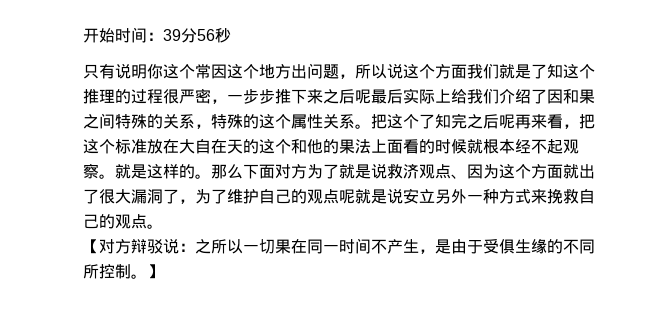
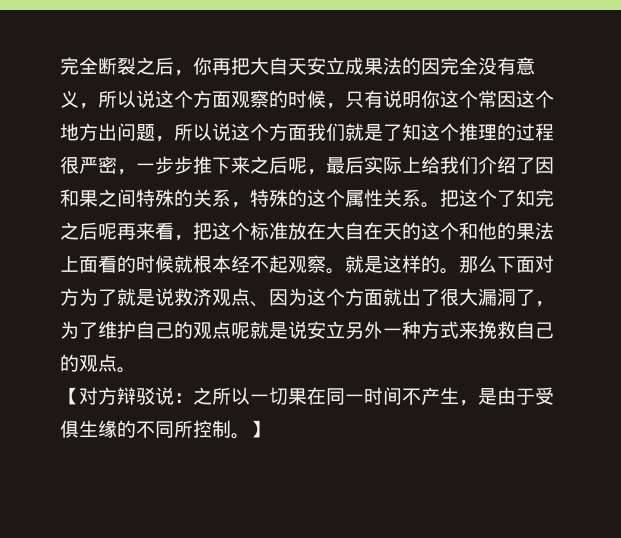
- 开始时间：39分56秒
- 只有说明你这个常因这个地方出问题，所以说这个方面我们就是了知这个推理的过程很严密，一步步推下来之后呢最后实际上给我们介绍了因和果之间特殊的关系，特殊的这个属性关系。
+ 完全断裂之后，你再把大自天安立成果法的因完全没有意义，所以说这个方面观察的时候，只有说明你这个常因这个地方出问题，所以说这个方面我们就是了知这个推理的过程很严密，一步步推下来之后呢，最后实际上给我们介绍了因和果之间特殊的关系，特殊的这个属性关系。

